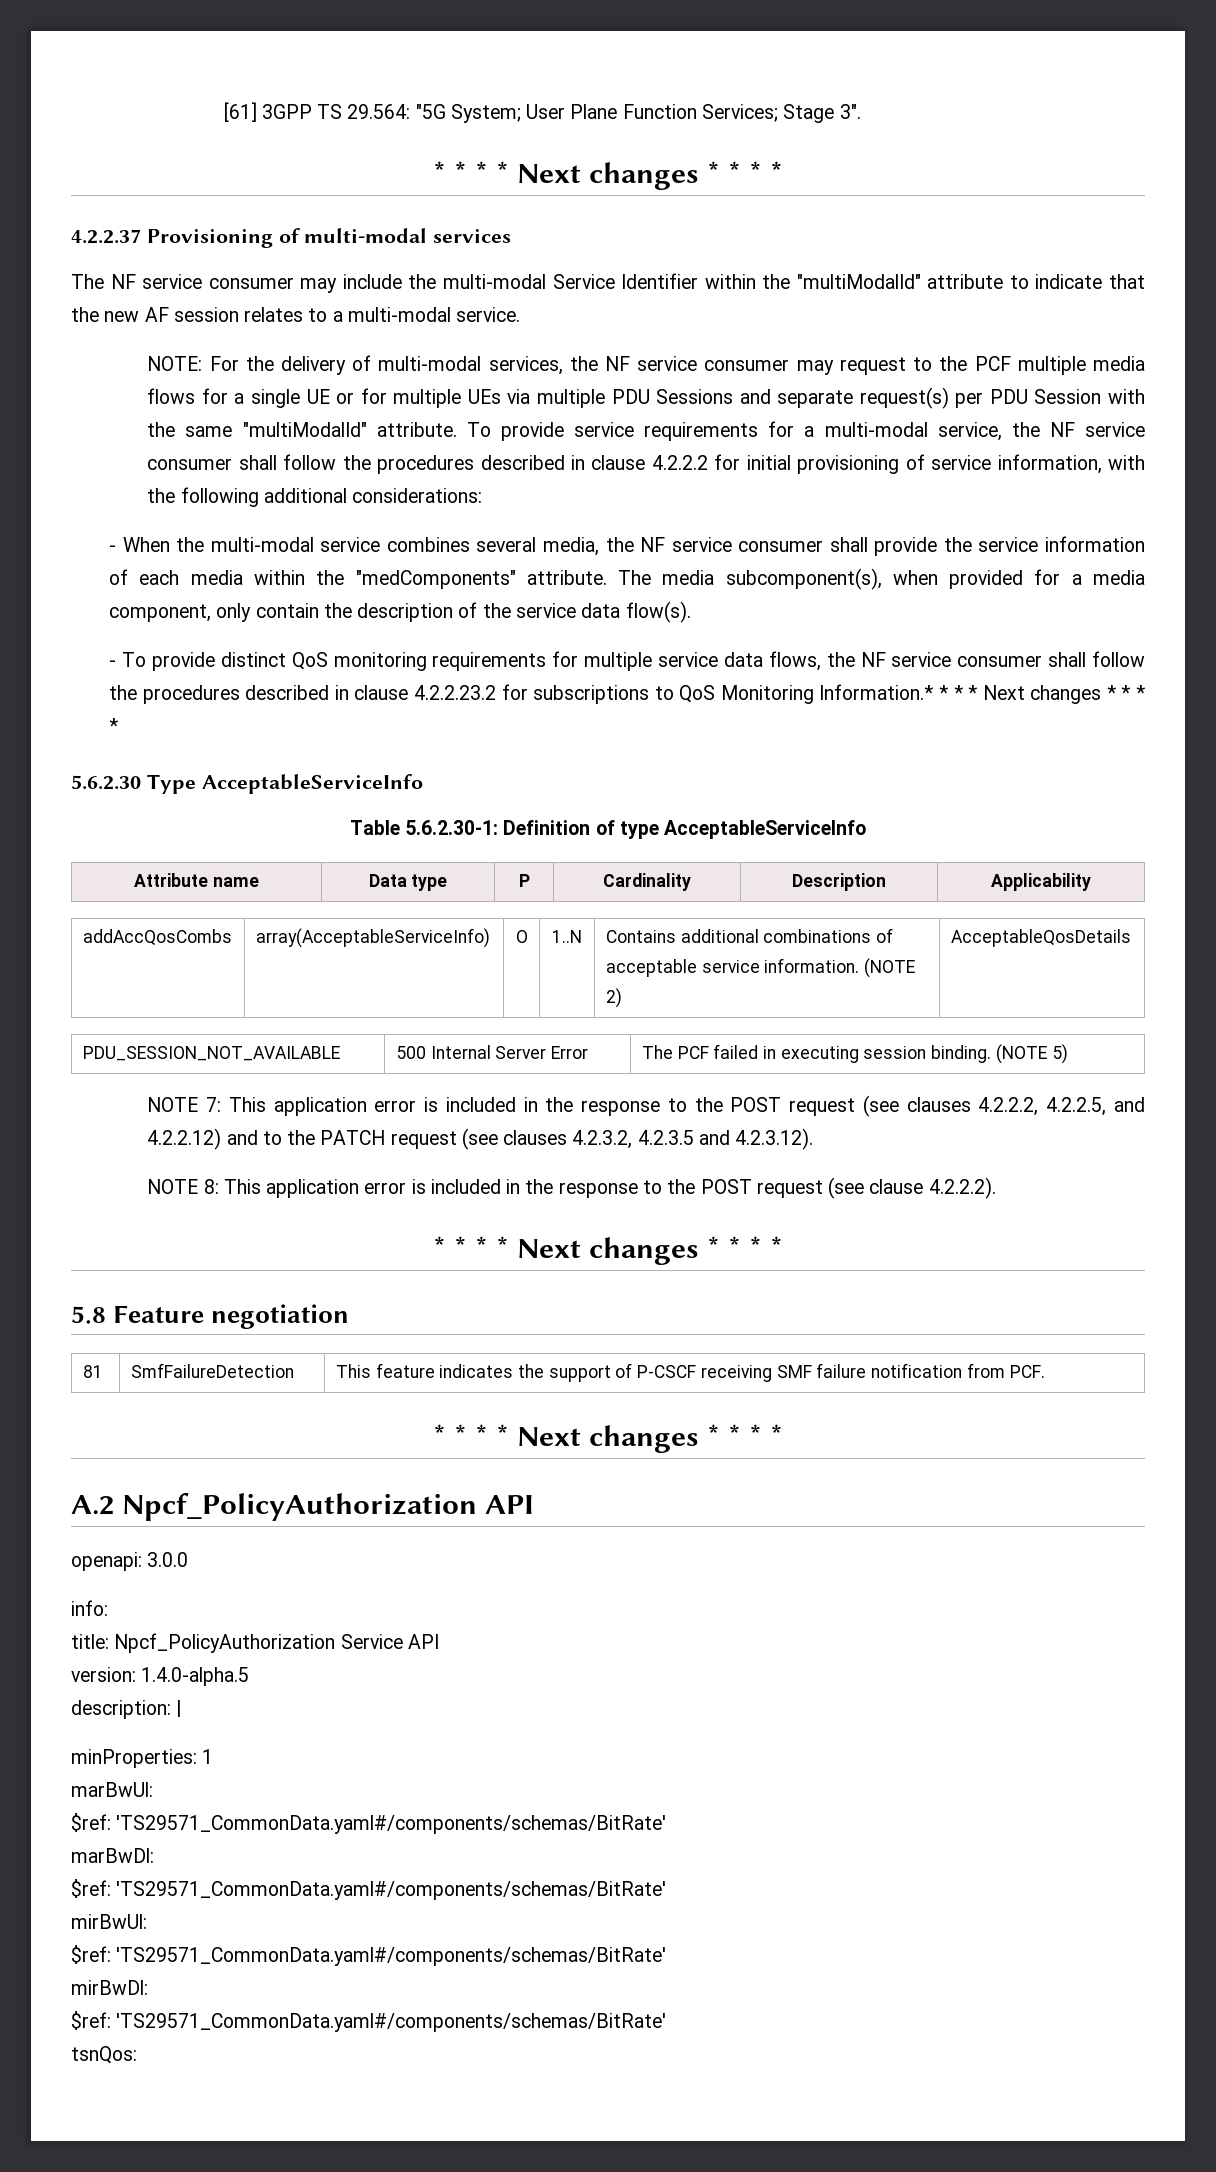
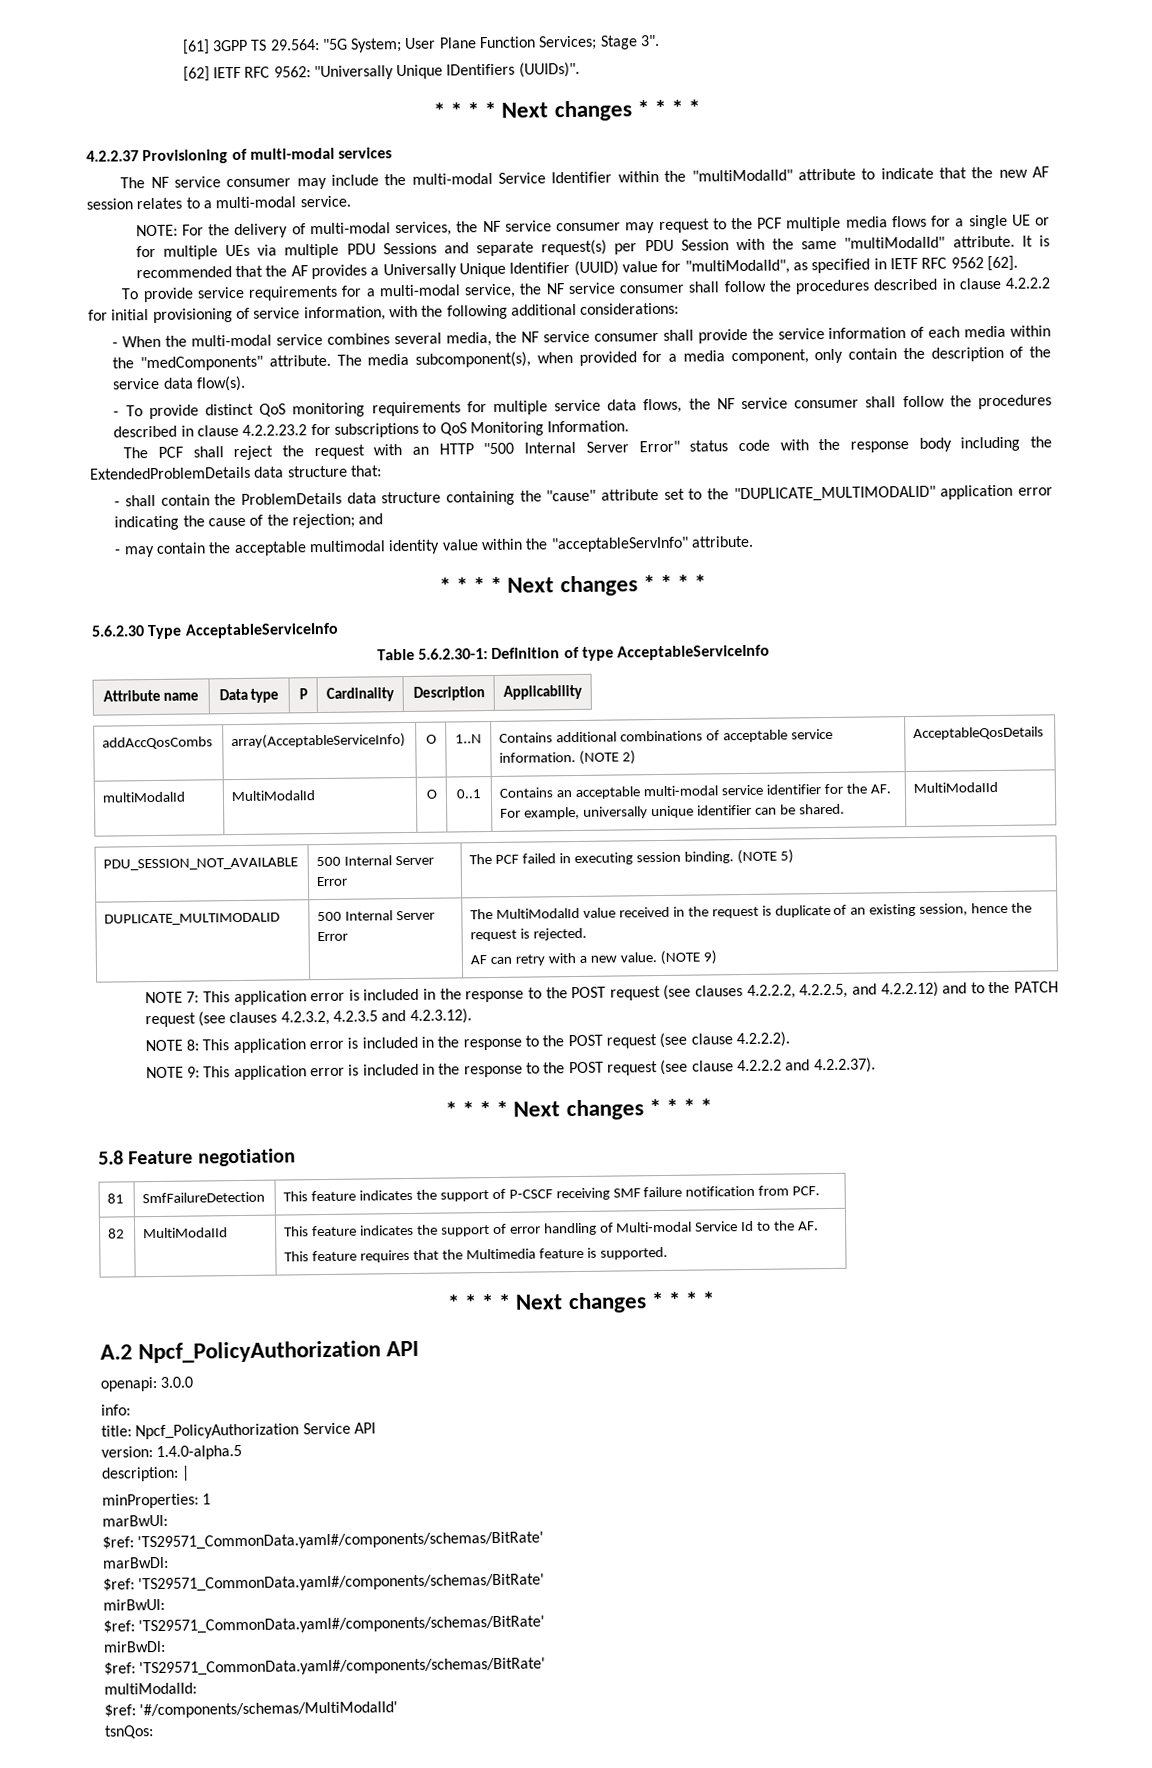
+ [62] IETF RFC 9562: "Universally Unique IDentifiers (UUIDs)".
- For the delivery of multi-modal services, the NF service consumer may request to the PCF multiple media flows for a single UE or for multiple UEs via multiple PDU Sessions and separate request(s) per PDU Session with the same "multiModalId" attribute. To provide service requirements for a multi-modal service, the NF service consumer shall follow the procedures described in clause 4.2.2.2 for initial provisioning of service information, with the following additional considerations:
+ For the delivery of multi-modal services, the NF service consumer may request to the PCF multiple media flows for a single UE or for multiple UEs via multiple PDU Sessions and separate request(s) per PDU Session with the same "multiModalId" attribute. It is recommended that the AF provides a Universally Unique Identifier (UUID) value for "multiModalId", as specified in IETF RFC 9562 [62].
+ To provide service requirements for a multi-modal service, the NF service consumer shall follow the procedures described in clause 4.2.2.2 for initial provisioning of service information, with the following additional considerations:
- - To provide distinct QoS monitoring requirements for multiple service data flows, the NF service consumer shall follow the procedures described in clause 4.2.2.23.2 for subscriptions to QoS Monitoring Information.* * * * Next changes * * * *
+ - To provide distinct QoS monitoring requirements for multiple service data flows, the NF service consumer shall follow the procedures described in clause 4.2.2.23.2 for subscriptions to QoS Monitoring Information.
+ The PCF shall reject the request with an HTTP "500 Internal Server Error" status code with the response body including the ExtendedProblemDetails data structure that:
+ - shall contain the ProblemDetails data structure containing the "cause" attribute set to the "DUPLICATE_MULTIMODALID" application error indicating the cause of the rejection; and
+ - may contain the acceptable multimodal identity value within the "acceptableServInfo" attribute.
+ * * * * Next changes * * * *
+ multiModalId | MultiModalId | O | 0..1 | Contains an acceptable multi-modal service identifier for the AF. For example, universally unique identifier can be shared. | MultiModaIId
+ DUPLICATE_MULTIMODALID | 500 Internal Server Error | The MultiModalId value received in the request is duplicate of an existing session, hence the request is rejected.
+ AF can retry with a new value. (NOTE 9)
+ NOTE 9: This application error is included in the response to the POST request (see clause 4.2.2.2 and 4.2.2.37).
+ 82 | MultiModaIId | This feature indicates the support of error handling of Multi-modal Service Id to the AF.
+ This feature requires that the Multimedia feature is supported.
+ multiModalId:
+ $ref: '#/components/schemas/MultiModalId'

